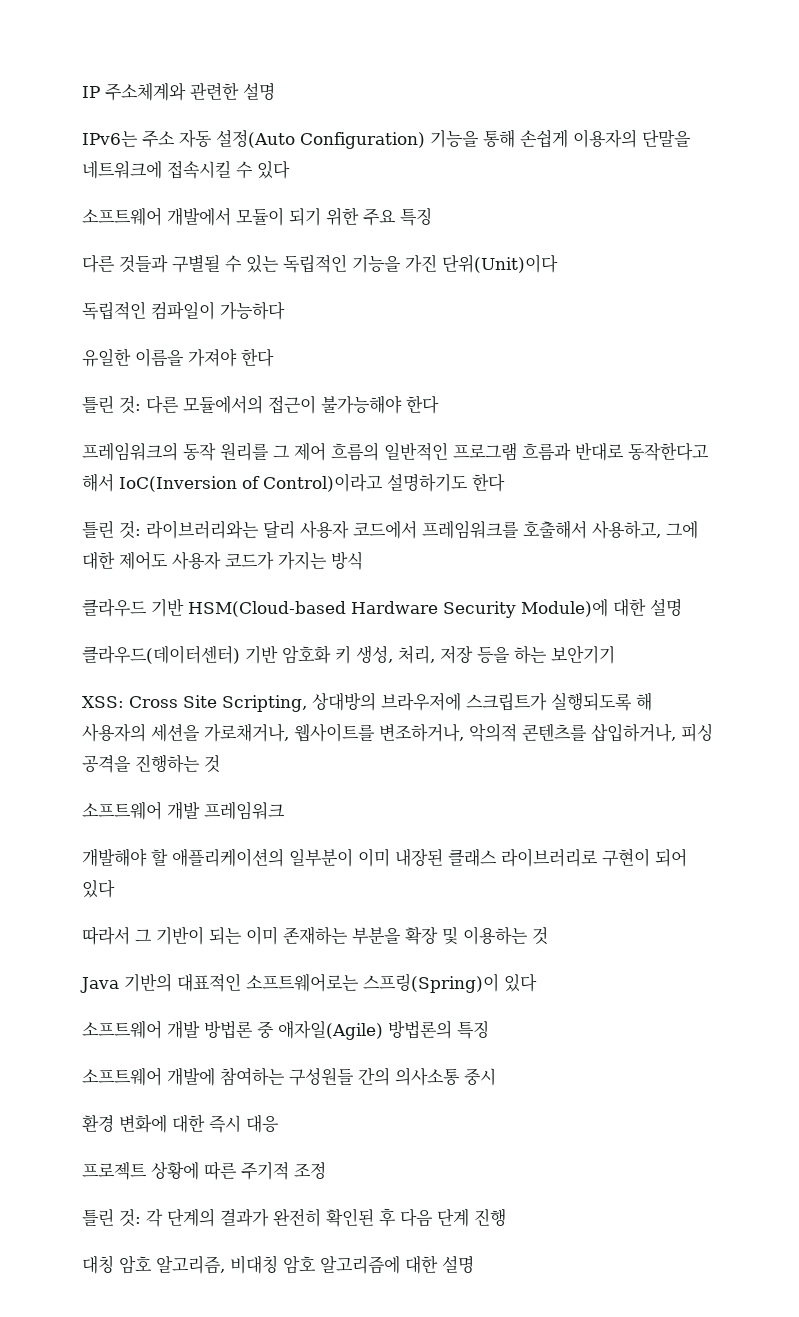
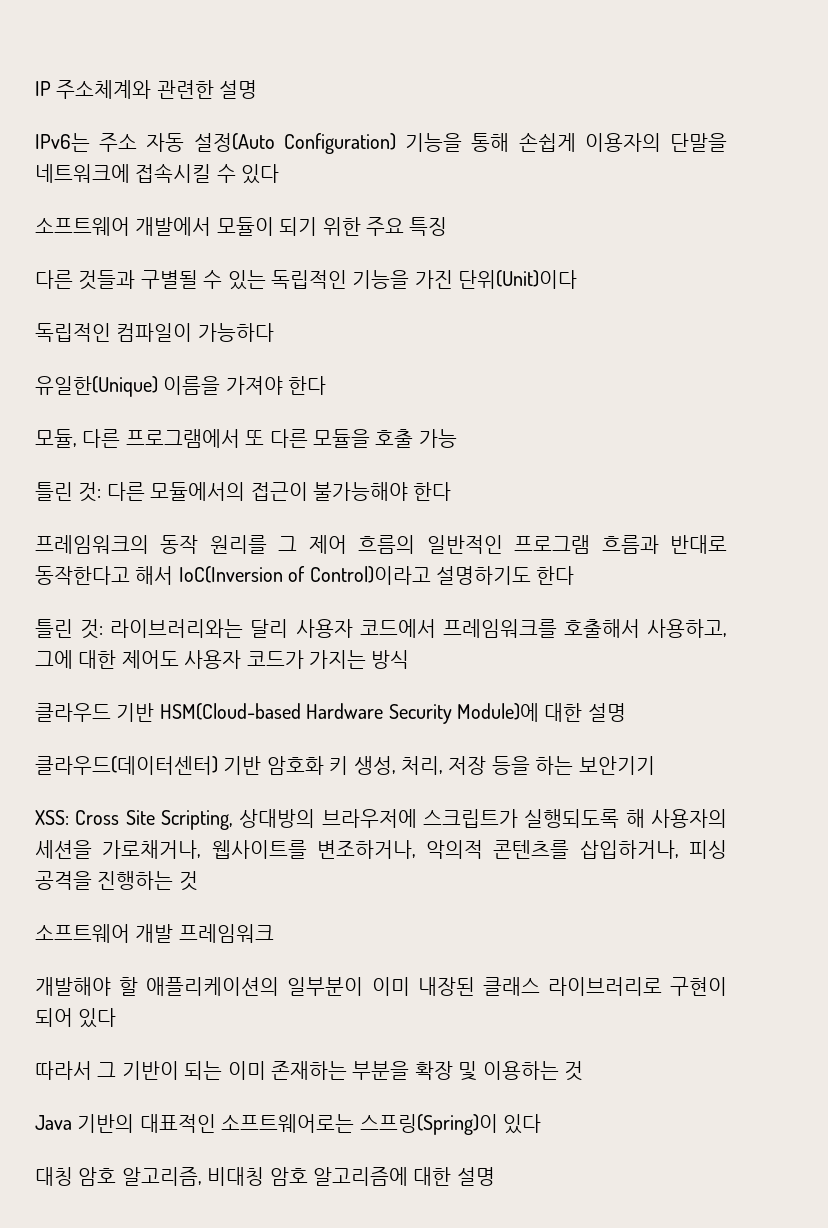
- 유일한 이름을 가져야 한다
+ 유일한(Unique) 이름을 가져야 한다
+ 모듈, 다른 프로그램에서 또 다른 모듈을 호출 가능
- 소프트웨어 개발 방법론 중 애자일(Agile) 방법론의 특징
- 소프트웨어 개발에 참여하는 구성원들 간의 의사소통 중시
- 환경 변화에 대한 즉시 대응
- 프로젝트 상황에 따른 주기적 조정
- 틀린 것: 각 단계의 결과가 완전히 확인된 후 다음 단계 진행

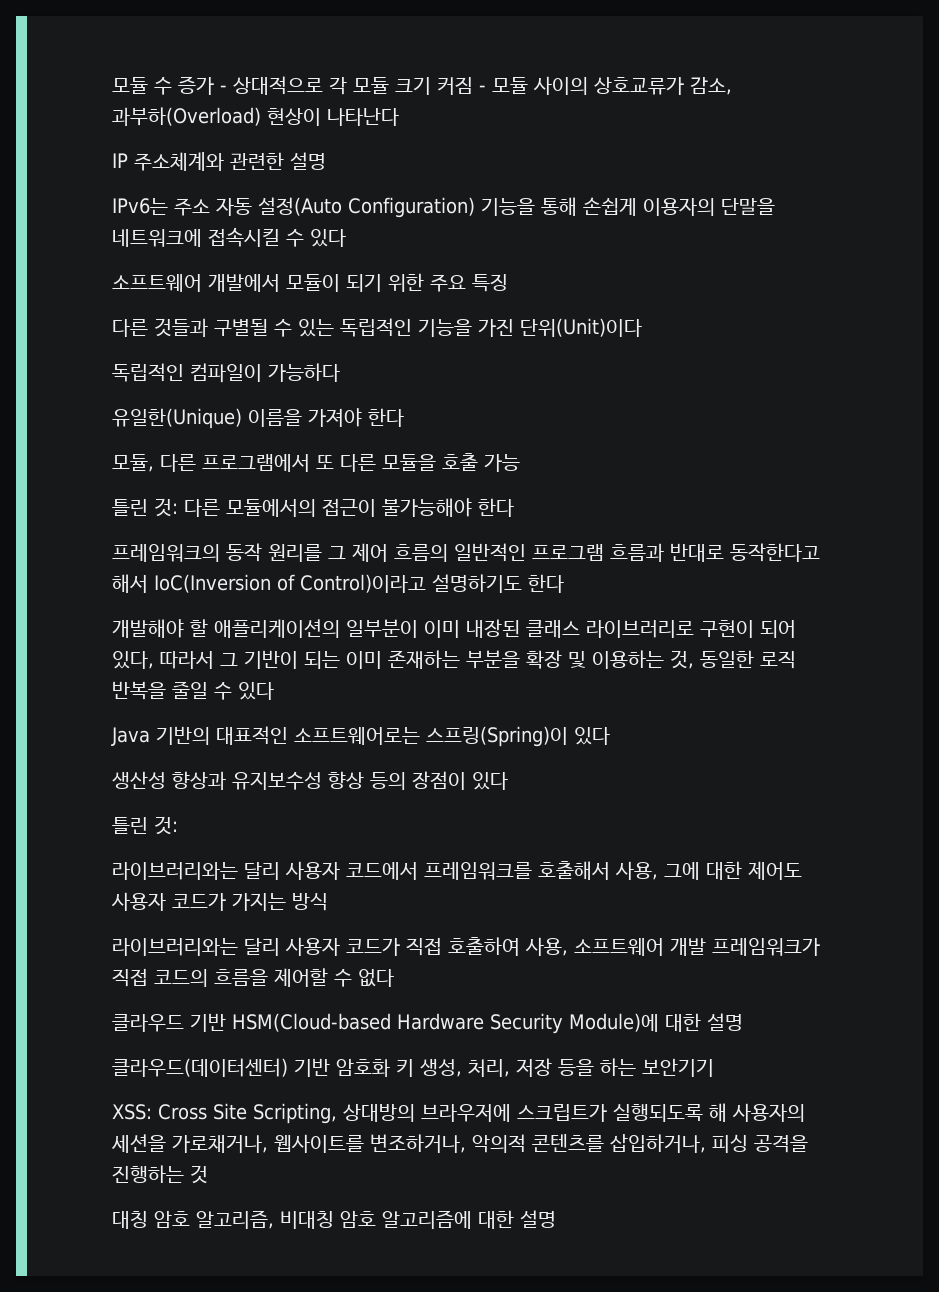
+ 모듈 수 증가 - 상대적으로 각 모듈 크기 커짐 - 모듈 사이의 상호교류가 감소, 과부하(Overload) 현상이 나타난다
- 틀린 것: 라이브러리와는 달리 사용자 코드에서 프레임워크를 호출해서 사용하고, 그에 대한 제어도 사용자 코드가 가지는 방식
+ 개발해야 할 애플리케이션의 일부분이 이미 내장된 클래스 라이브러리로 구현이 되어 있다, 따라서 그 기반이 되는 이미 존재하는 부분을 확장 및 이용하는 것, 동일한 로직 반복을 줄일 수 있다
+ Java 기반의 대표적인 소프트웨어로는 스프링(Spring)이 있다
+ 생산성 향상과 유지보수성 향상 등의 장점이 있다
+ 틀린 것:
+ 라이브러리와는 달리 사용자 코드에서 프레임워크를 호출해서 사용, 그에 대한 제어도 사용자 코드가 가지는 방식
+ 라이브러리와는 달리 사용자 코드가 직접 호출하여 사용, 소프트웨어 개발 프레임워크가 직접 코드의 흐름을 제어할 수 없다
- 소프트웨어 개발 프레임워크
- 개발해야 할 애플리케이션의 일부분이 이미 내장된 클래스 라이브러리로 구현이 되어 있다
- 따라서 그 기반이 되는 이미 존재하는 부분을 확장 및 이용하는 것
- Java 기반의 대표적인 소프트웨어로는 스프링(Spring)이 있다

